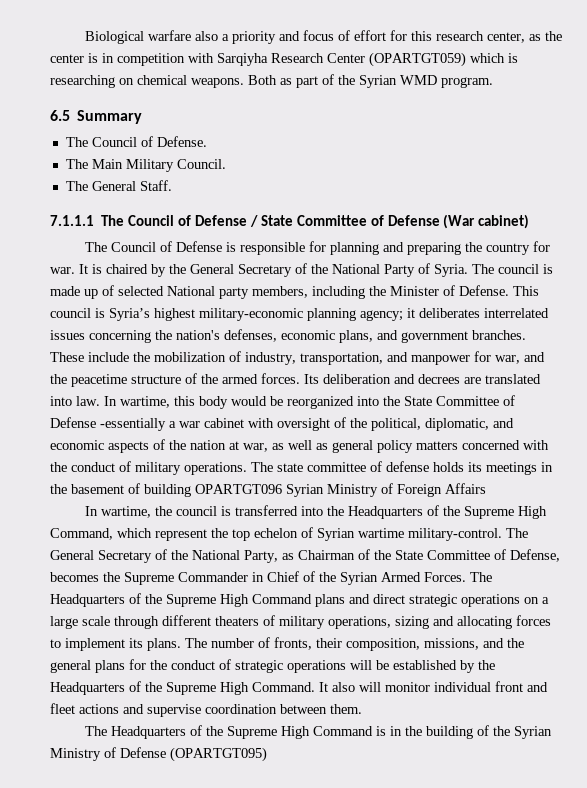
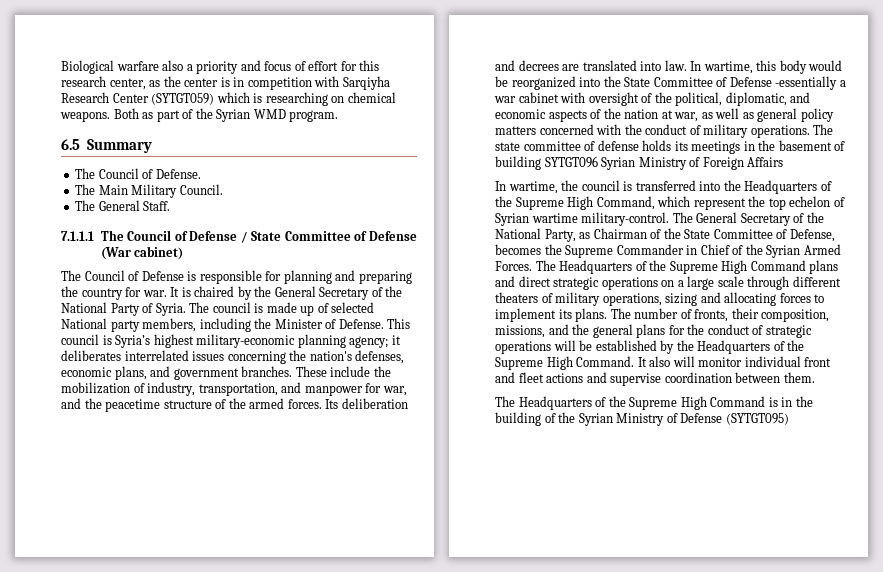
- Biological warfare also a priority and focus of effort for this research center, as the center is in competition with Sarqiyha Research Center (OPARTGT059) which is researching on chemical weapons.
+ Biological warfare also a priority and focus of effort for this research center, as the center is in competition with Sarqiyha Research Center (SYTGT059) which is researching on chemical weapons.
- The state committee of defense holds its meetings in the basement of building OPARTGT096 Syrian Ministry of Foreign Affairs
+ The state committee of defense holds its meetings in the basement of building SYTGT096 Syrian Ministry of Foreign Affairs
- The Headquarters of the Supreme High Command is in the building of the Syrian Ministry of Defense (OPARTGT095)
+ The Headquarters of the Supreme High Command is in the building of the Syrian Ministry of Defense (SYTGT095)

